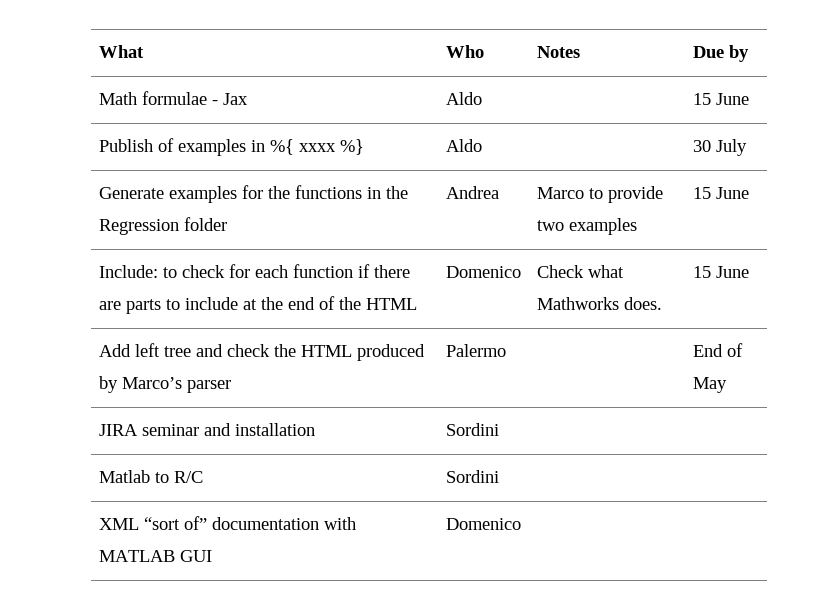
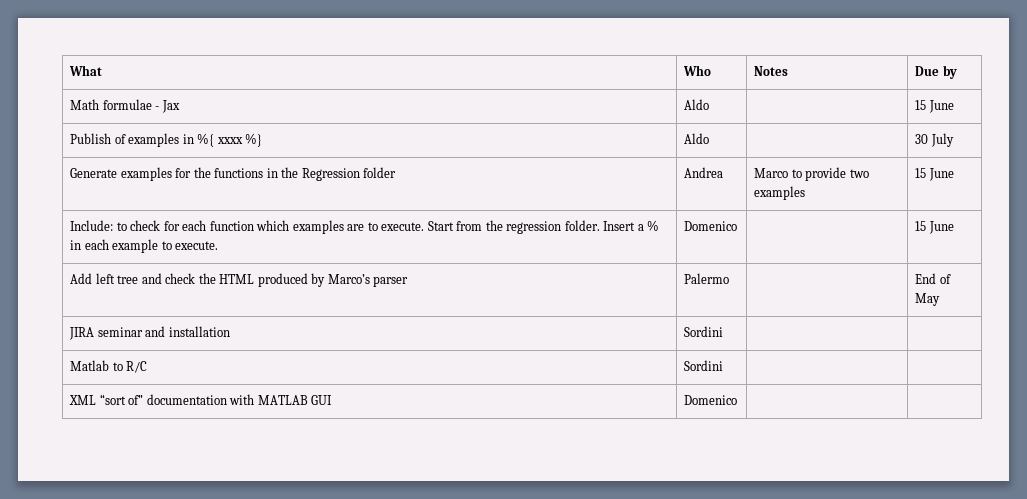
- Include: to check for each function if there are parts to include at the end of the HTML | Domenico | Check what Mathworks does. | 15 June
+ Include: to check for each function which examples are to execute. Start from the regression folder. Insert a % in each example to execute. | Domenico | | 15 June

